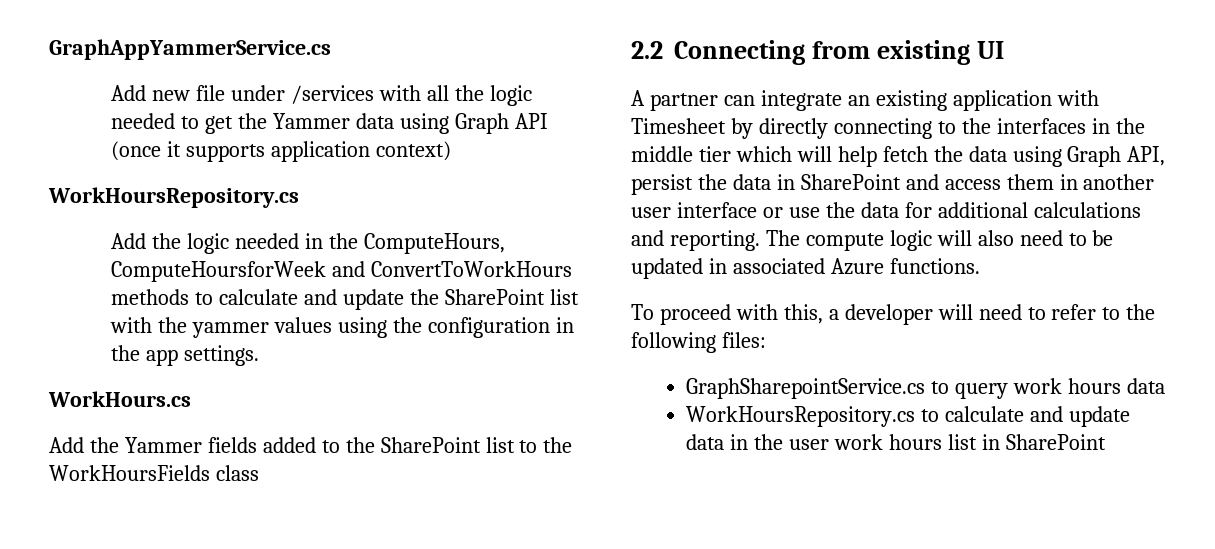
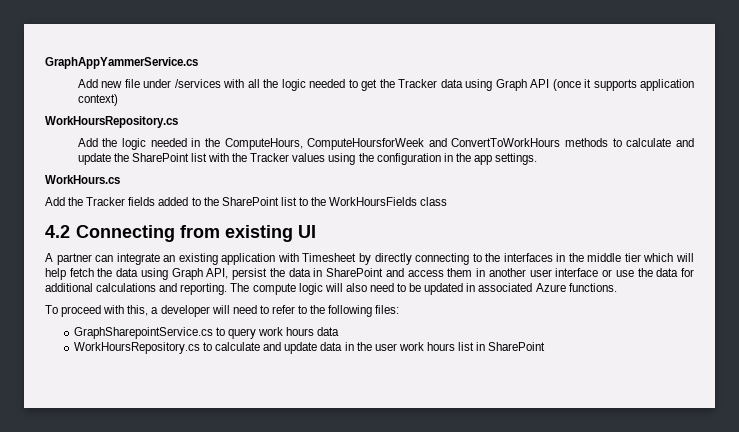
- Add new file under /services with all the logic needed to get the Yammer data using Graph API (once it supports application context)
+ Add new file under /services with all the logic needed to get the Tracker data using Graph API (once it supports application context)
- Add the logic needed in the ComputeHours, ComputeHoursforWeek and ConvertToWorkHours methods to calculate and update the SharePoint list with the yammer values using the configuration in the app settings.
+ Add the logic needed in the ComputeHours, ComputeHoursforWeek and ConvertToWorkHours methods to calculate and update the SharePoint list with the Tracker values using the configuration in the app settings.
- Add the Yammer fields added to the SharePoint list to the WorkHoursFields class
+ Add the Tracker fields added to the SharePoint list to the WorkHoursFields class
- 2.2 Connecting from existing UI
+ 4.2 Connecting from existing UI

